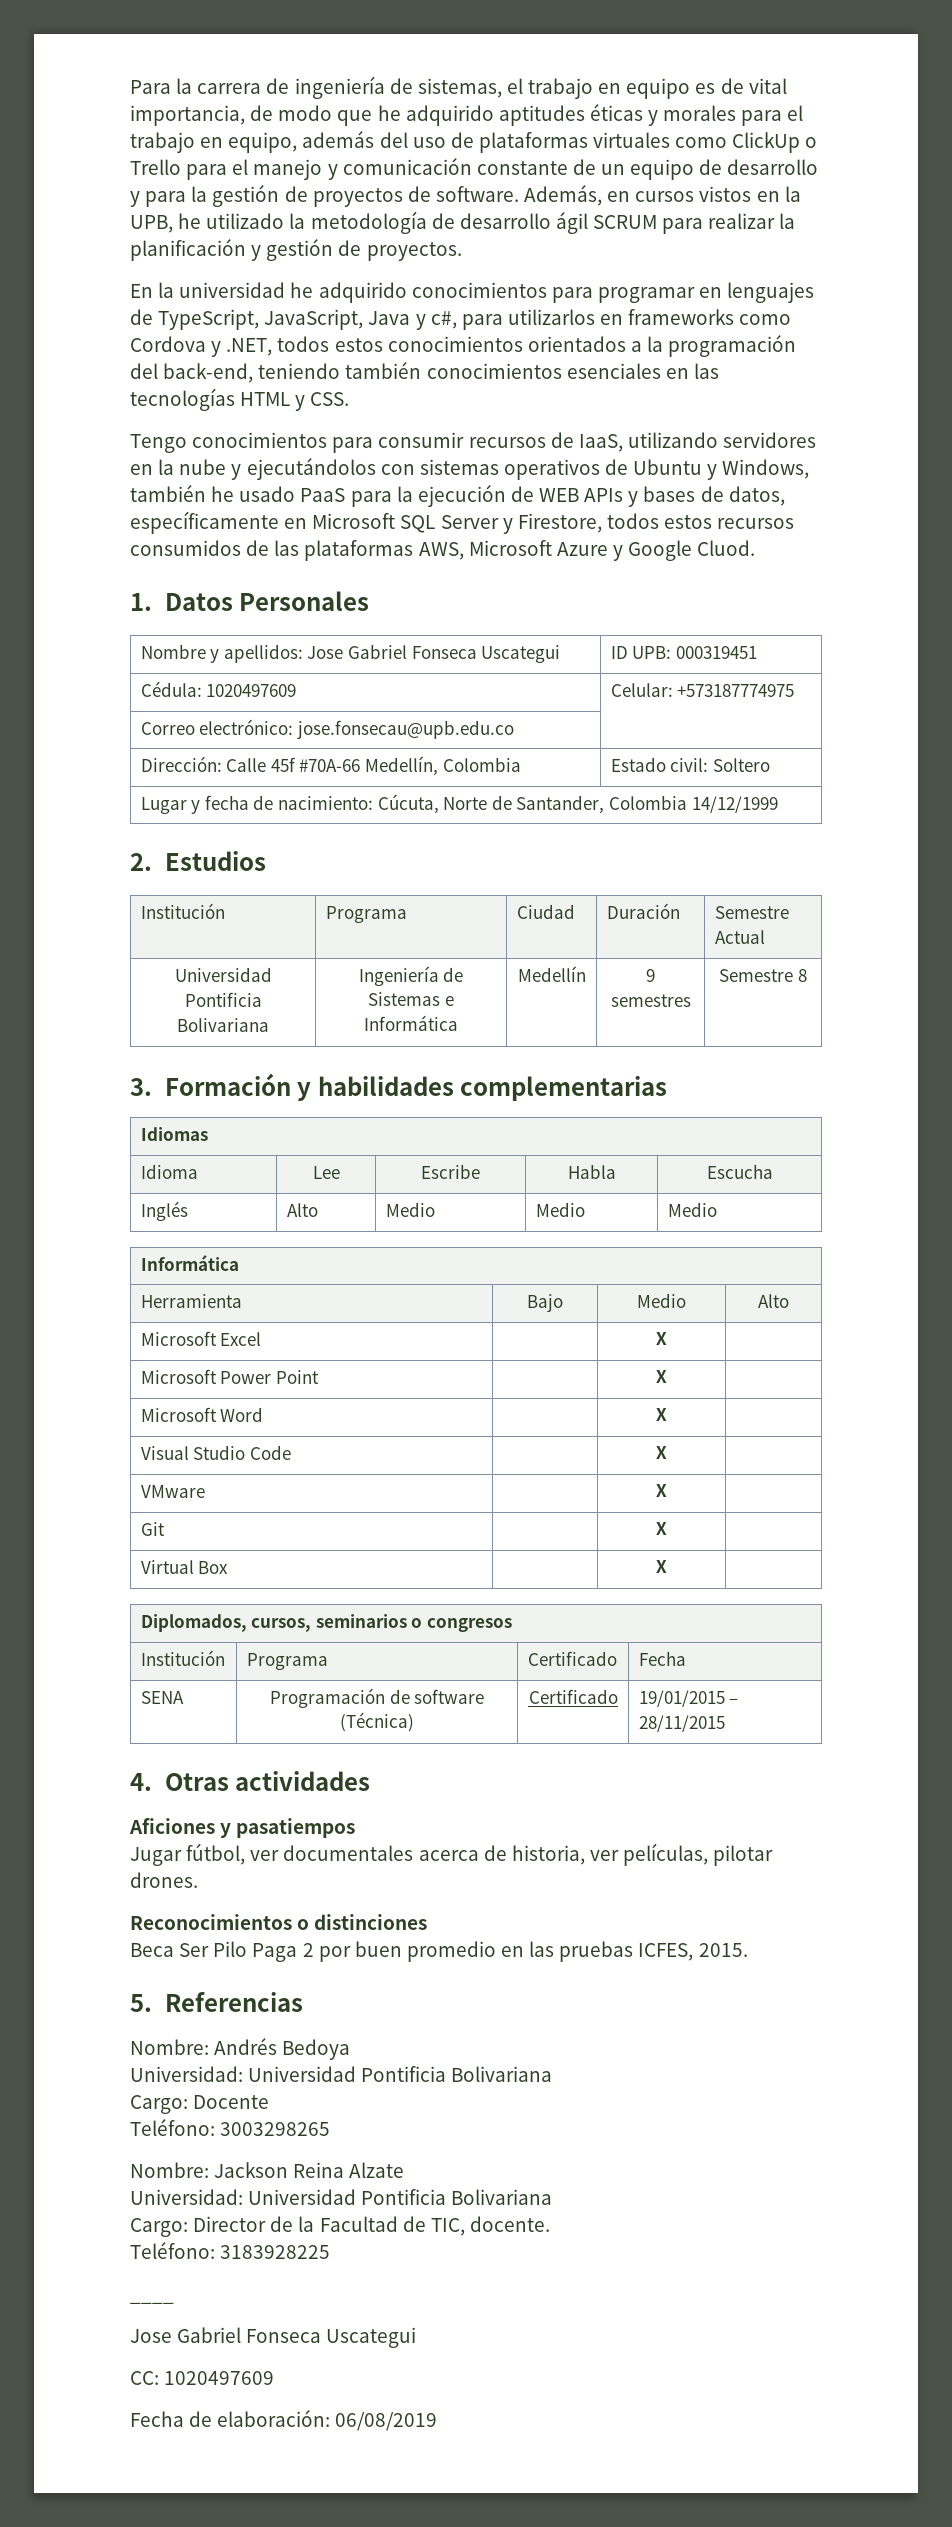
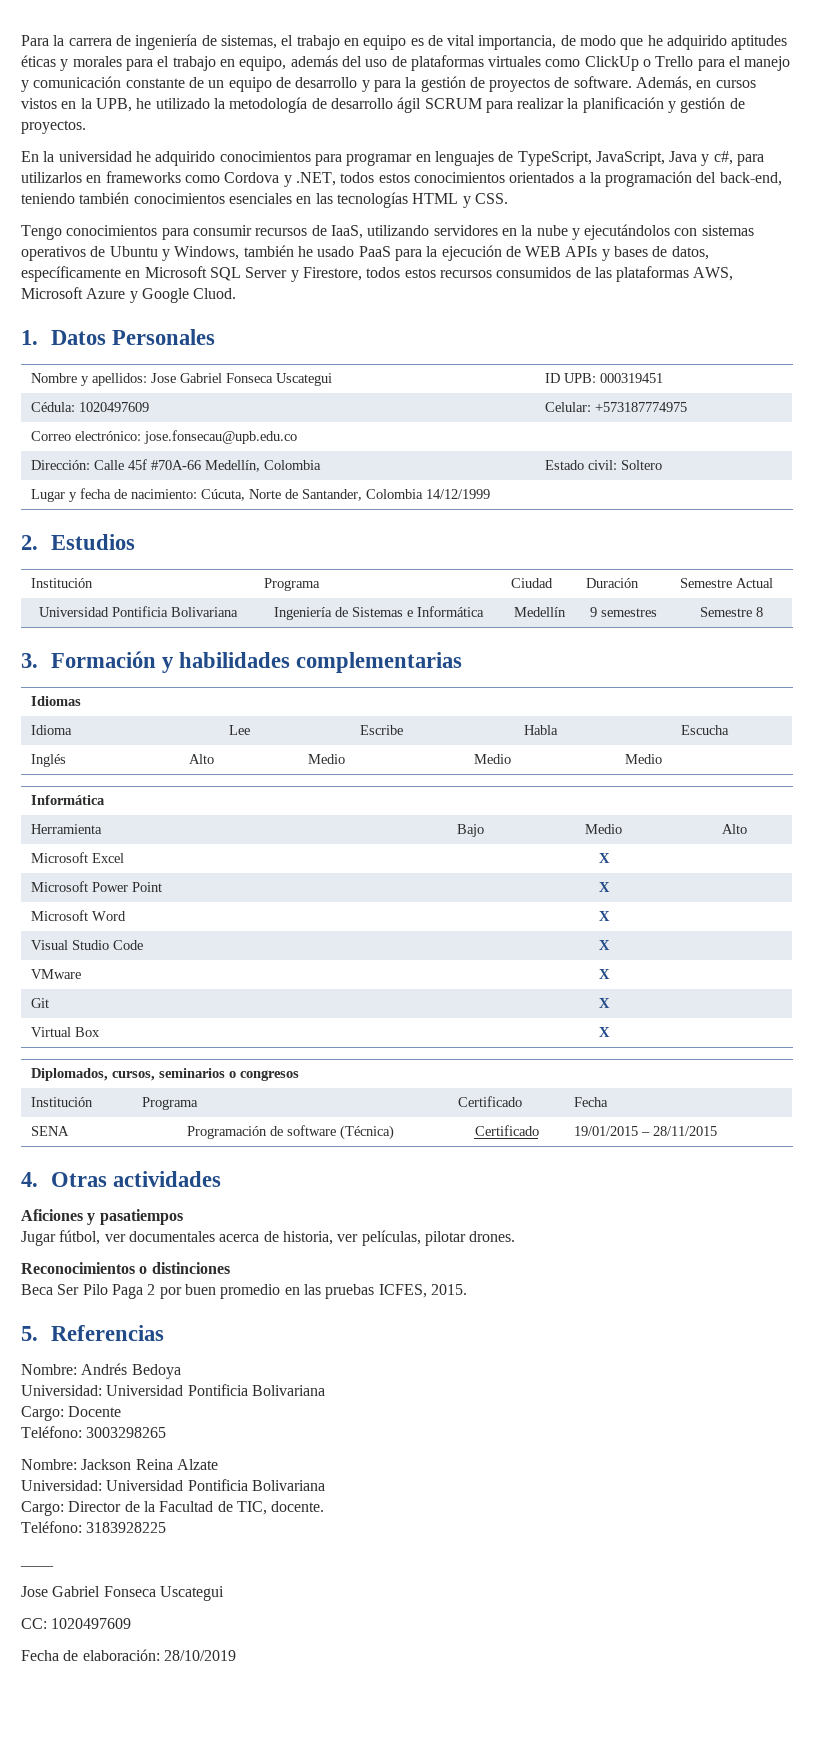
- Fecha de elaboración: 06/08/2019
+ Fecha de elaboración: 28/10/2019

